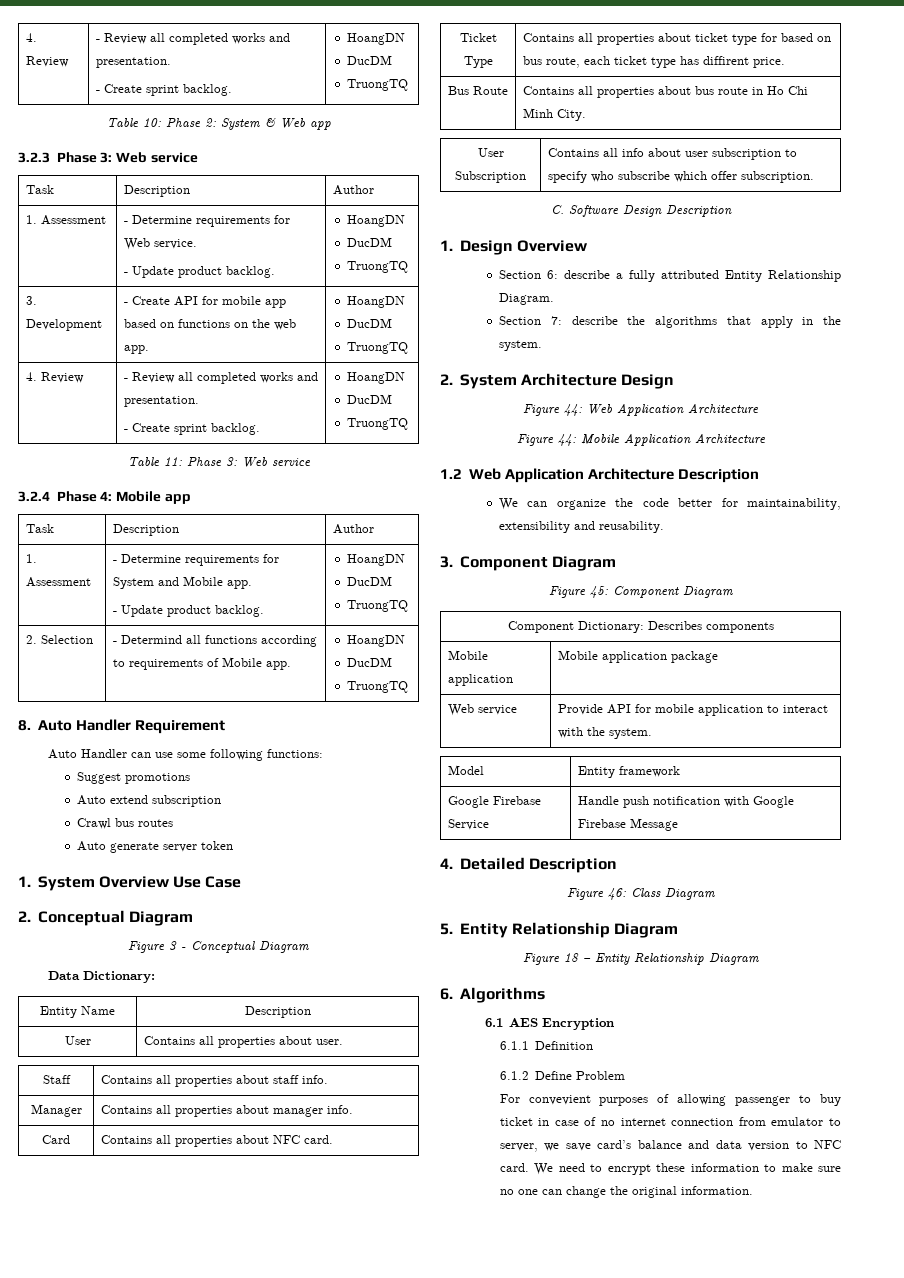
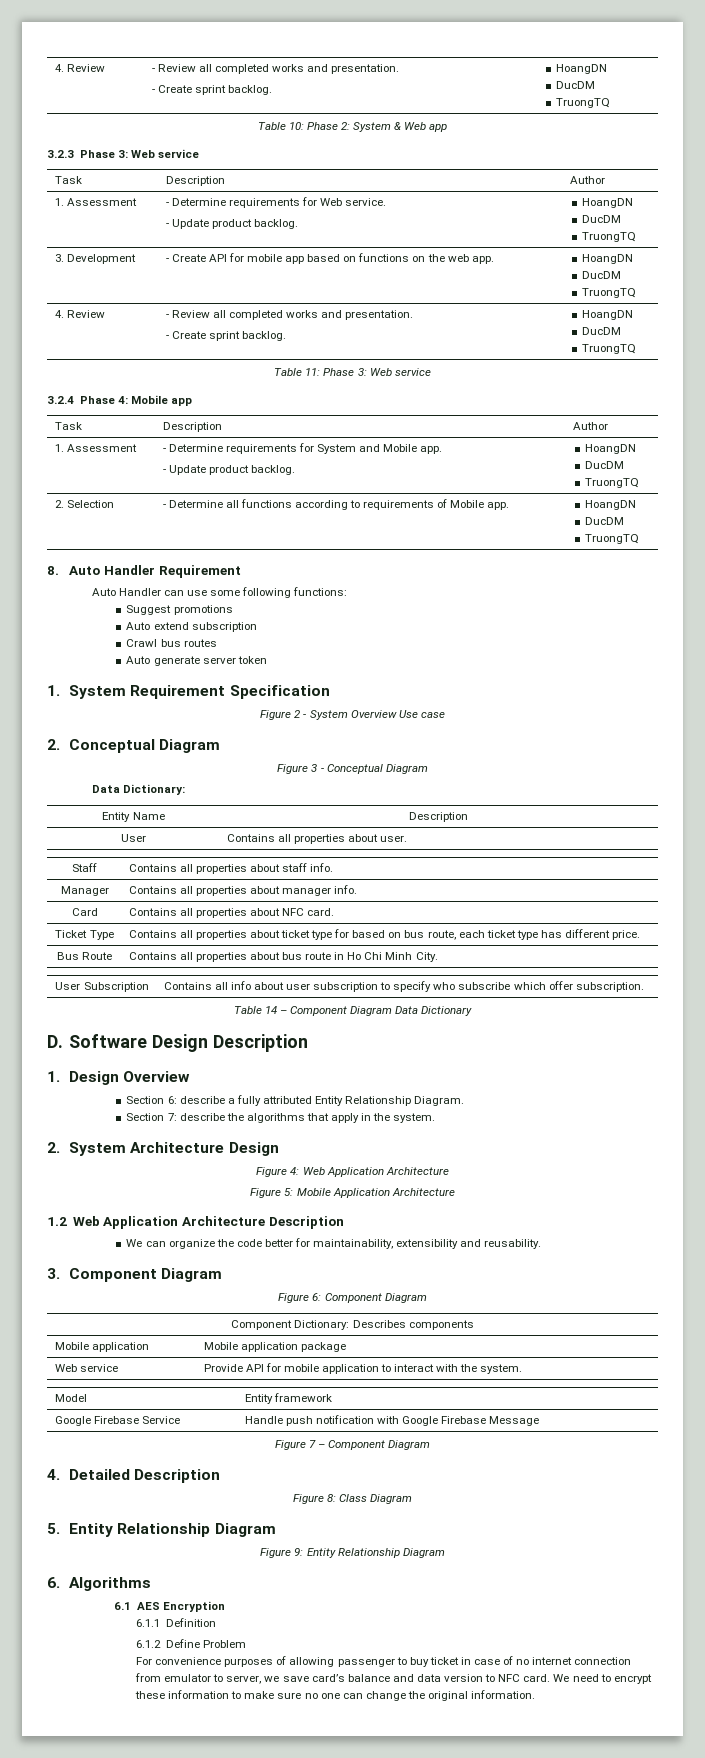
- 2. Selection | - Determind all functions according to requirements of Mobile app. | HoangDN
+ 2. Selection | - Determine all functions according to requirements of Mobile app. | HoangDN
- 1. System Overview Use Case
+ 1. System Requirement Specification
+ Figure 2 - System Overview Use case
- Ticket Type | Contains all properties about ticket type for based on bus route, each ticket type has diffirent price.
+ Ticket Type | Contains all properties about ticket type for based on bus route, each ticket type has different price.
- C. Software Design Description
+ Table 14 – Component Diagram Data Dictionary
+ D. Software Design Description
- Figure 44: Web Application Architecture
+ Figure 4: Web Application Architecture
- Figure 44: Mobile Application Architecture
+ Figure 5: Mobile Application Architecture
- Figure 45: Component Diagram
+ Figure 6: Component Diagram
+ Figure 7 – Component Diagram
- Figure 46: Class Diagram
+ Figure 8: Class Diagram
- Figure 18 – Entity Relationship Diagram
+ Figure 9: Entity Relationship Diagram
- For convevient purposes of allowing passenger to buy ticket in case of no internet connection from emulator to server, we save card’s balance and data version to NFC card.
+ For convenience purposes of allowing passenger to buy ticket in case of no internet connection from emulator to server, we save card’s balance and data version to NFC card.

